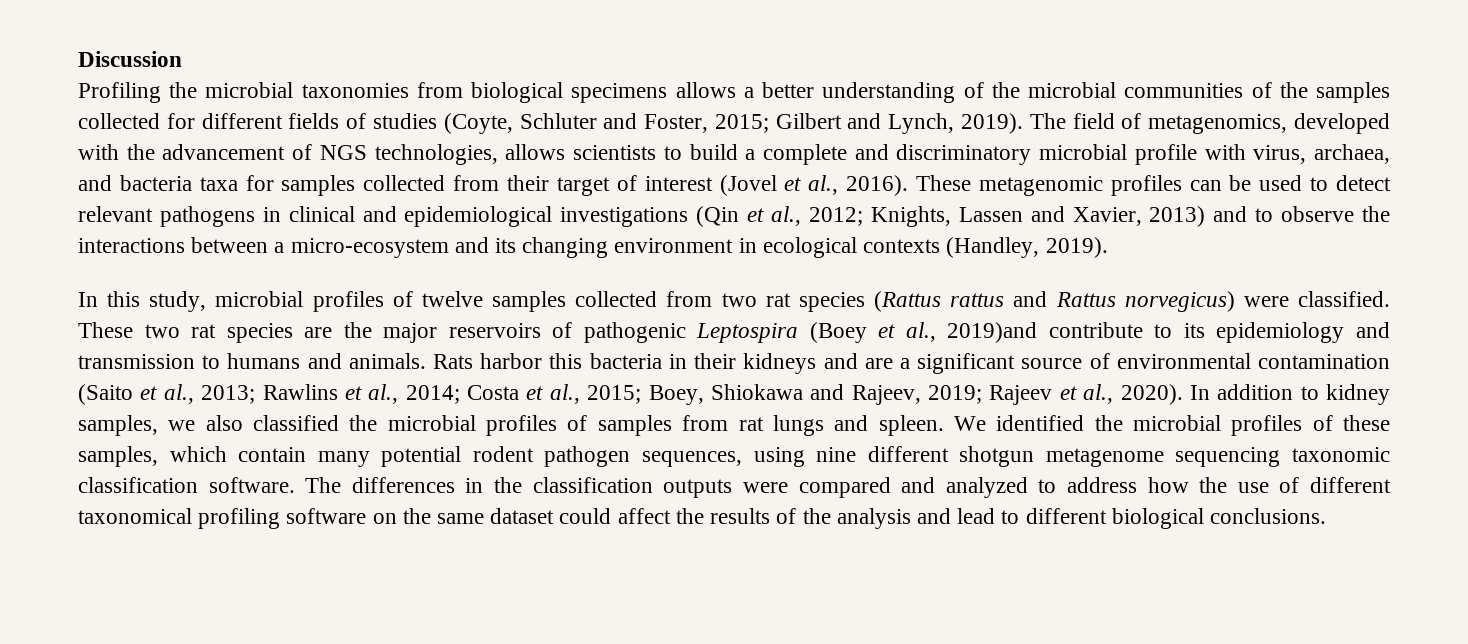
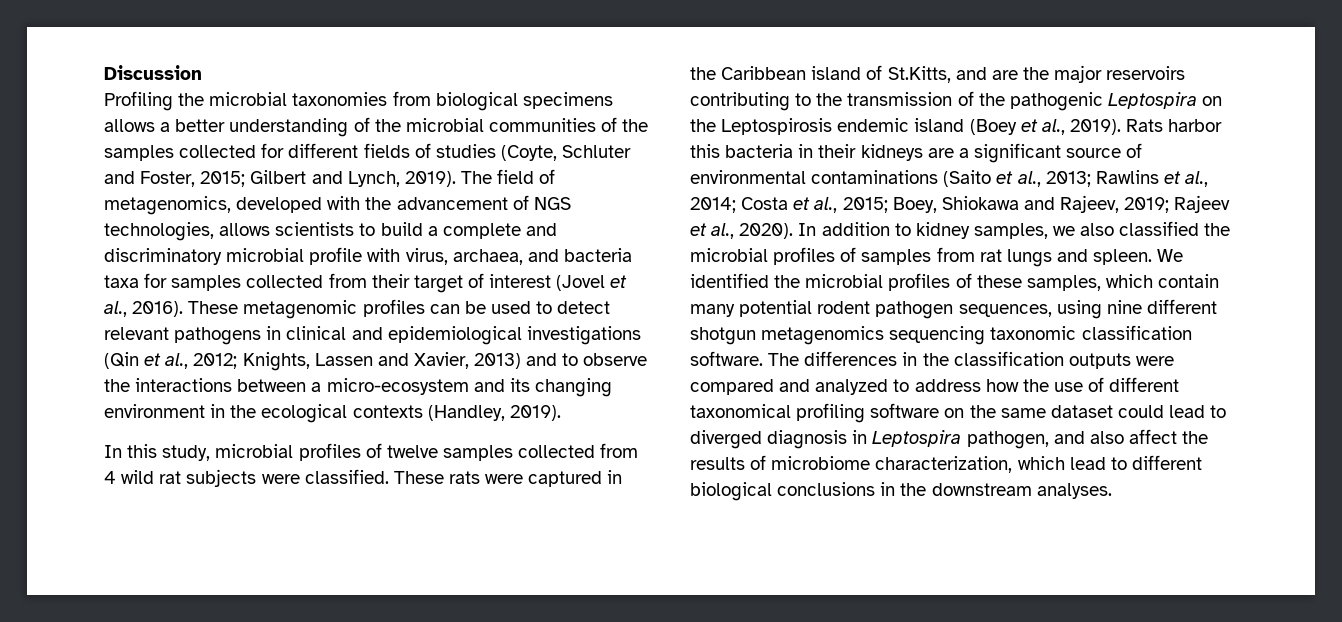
- These metagenomic profiles can be used to detect relevant pathogens in clinical and epidemiological investigations (Qin et al., 2012; Knights, Lassen and Xavier, 2013) and to observe the interactions between a micro-ecosystem and its changing environment in ecological contexts (Handley, 2019).
+ These metagenomic profiles can be used to detect relevant pathogens in clinical and epidemiological investigations (Qin et al., 2012; Knights, Lassen and Xavier, 2013) and to observe the interactions between a micro-ecosystem and its changing environment in the ecological contexts (Handley, 2019).
- In this study, microbial profiles of twelve samples collected from two rat species (Rattus rattus and Rattus norvegicus) were classified. These two rat species are the major reservoirs of pathogenic Leptospira (Boey et al., 2019)and contribute to its epidemiology and transmission to humans and animals.
+ In this study, microbial profiles of twelve samples collected from 4 wild rat subjects were classified. These rats were captured in the Caribbean island of St.Kitts, and are the major reservoirs contributing to the transmission of the pathogenic Leptospira on the Leptospirosis endemic island (Boey et al., 2019).
- Rats harbor this bacteria in their kidneys and are a significant source of environmental contamination (Saito et al., 2013; Rawlins et al., 2014; Costa et al., 2015; Boey, Shiokawa and Rajeev, 2019; Rajeev et al., 2020).
+ Rats harbor this bacteria in their kidneys are a significant source of environmental contaminations (Saito et al., 2013; Rawlins et al., 2014; Costa et al., 2015; Boey, Shiokawa and Rajeev, 2019; Rajeev et al., 2020).
- We identified the microbial profiles of these samples, which contain many potential rodent pathogen sequences, using nine different shotgun metagenome sequencing taxonomic classification software.
+ We identified the microbial profiles of these samples, which contain many potential rodent pathogen sequences, using nine different shotgun metagenomics sequencing taxonomic classification software.
- The differences in the classification outputs were compared and analyzed to address how the use of different taxonomical profiling software on the same dataset could affect the results of the analysis and lead to different biological conclusions.
+ The differences in the classification outputs were compared and analyzed to address how the use of different taxonomical profiling software on the same dataset could lead to diverged diagnosis in Leptospira pathogen, and also affect the results of microbiome characterization, which lead to different biological conclusions in the downstream analyses.

